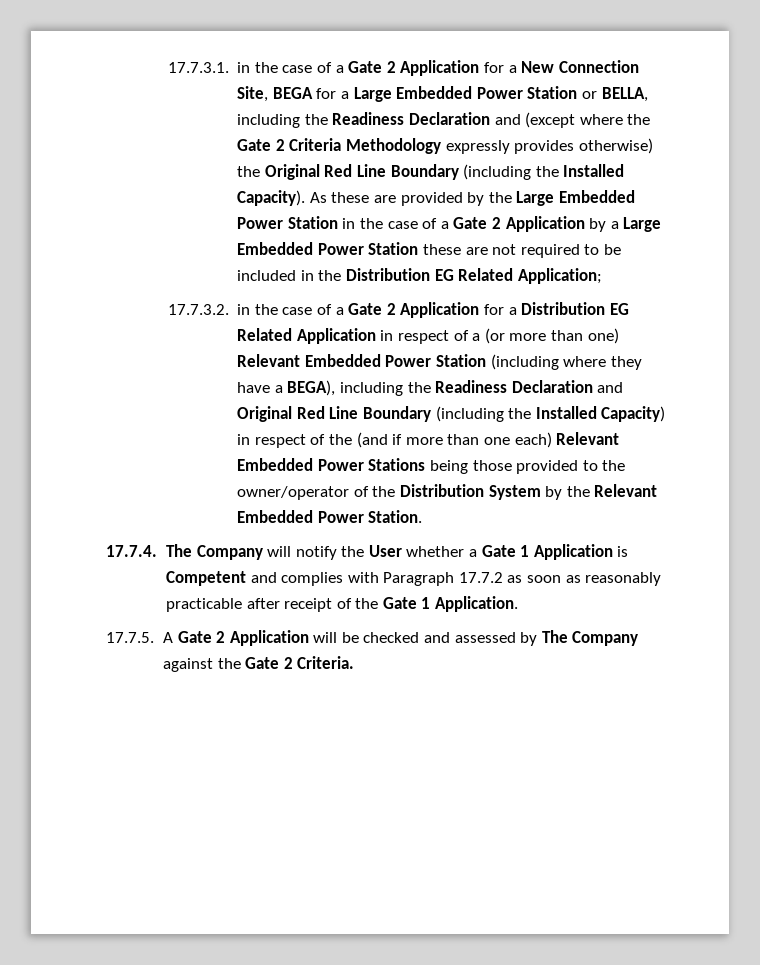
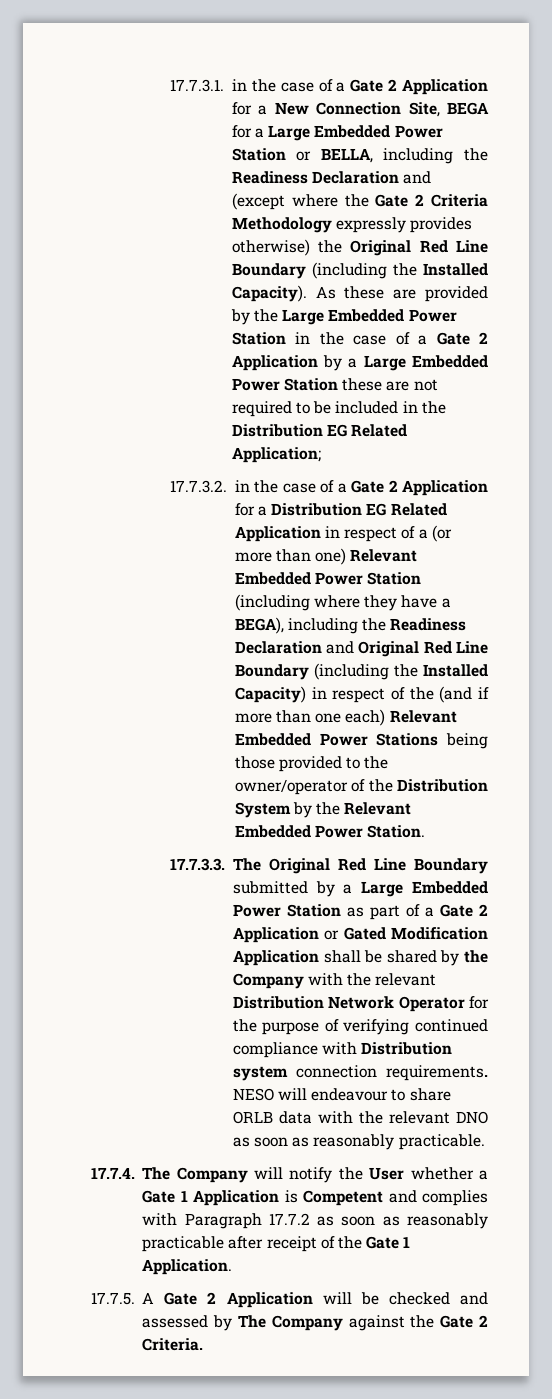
+ 17.7.3.3. The Original Red Line Boundary submitted by a Large Embedded Power Station as part of a Gate 2 Application or Gated Modification Application shall be shared by the Company with the relevant Distribution Network Operator for the purpose of verifying continued compliance with Distribution system connection requirements. NESO will endeavour to share ORLB data with the relevant DNO as soon as reasonably practicable.

